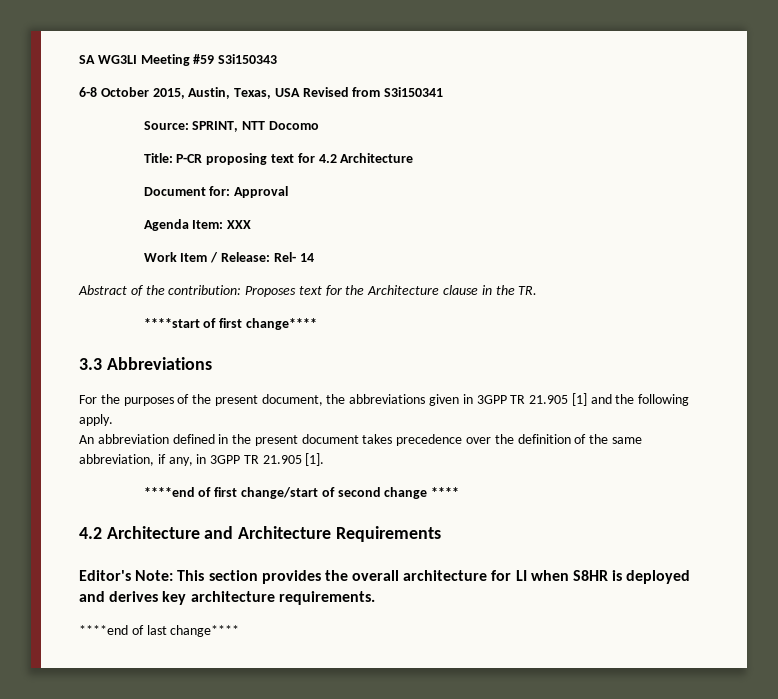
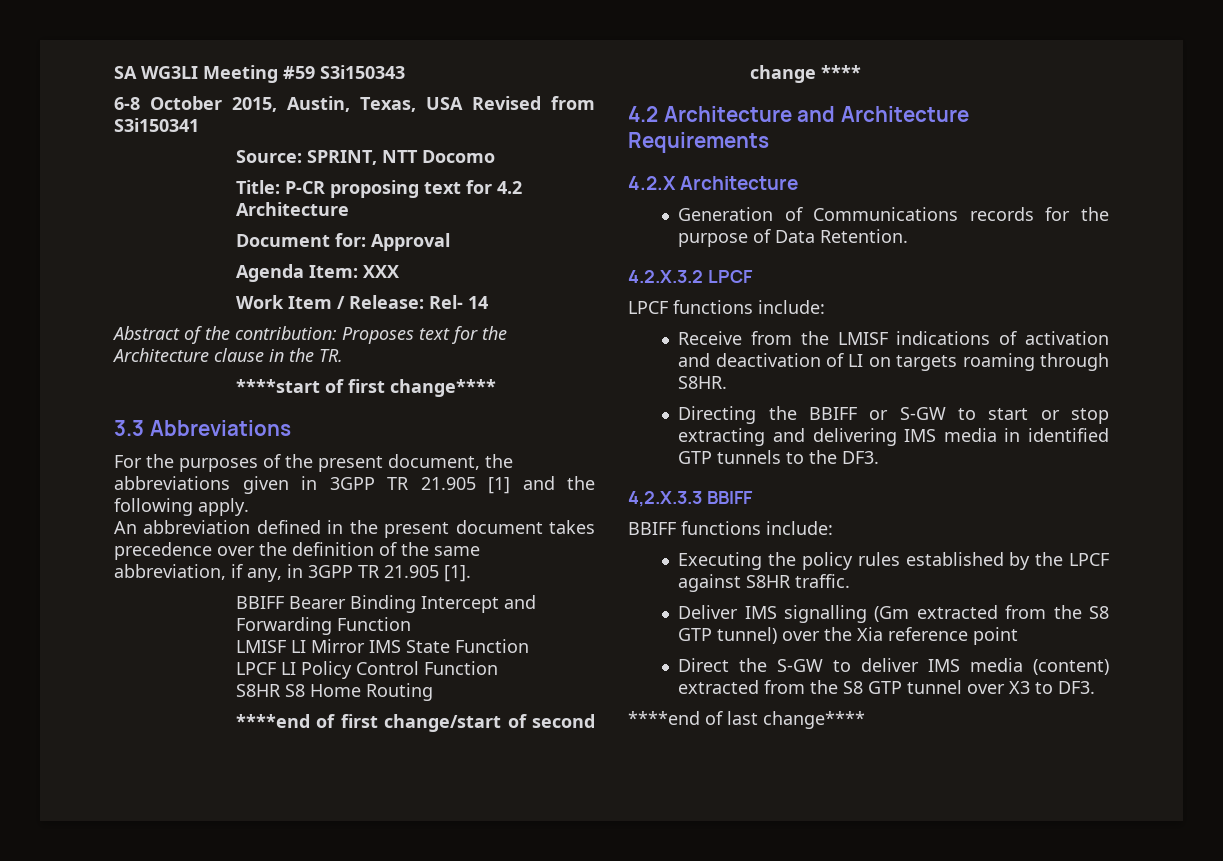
+ BBIFF Bearer Binding Intercept and Forwarding Function
+ LMISF LI Mirror IMS State Function
+ LPCF LI Policy Control Function
+ S8HR S8 Home Routing
- Editor's Note: This section provides the overall architecture for LI when S8HR is deployed and derives key architecture requirements.
+ 4.2.X Architecture
+ Generation of Communications records for the purpose of Data Retention.
+ 4.2.X.3.2 LPCF
+ LPCF functions include:
+ Receive from the LMISF indications of activation and deactivation of LI on targets roaming through S8HR.
+ Directing the BBIFF or S-GW to start or stop extracting and delivering IMS media in identified GTP tunnels to the DF3.
+ 4,2.X.3.3 BBIFF
+ BBIFF functions include:
+ Executing the policy rules established by the LPCF against S8HR traffic.
+ Deliver IMS signalling (Gm extracted from the S8 GTP tunnel) over the Xia reference point
+ Direct the S-GW to deliver IMS media (content) extracted from the S8 GTP tunnel over X3 to DF3.

